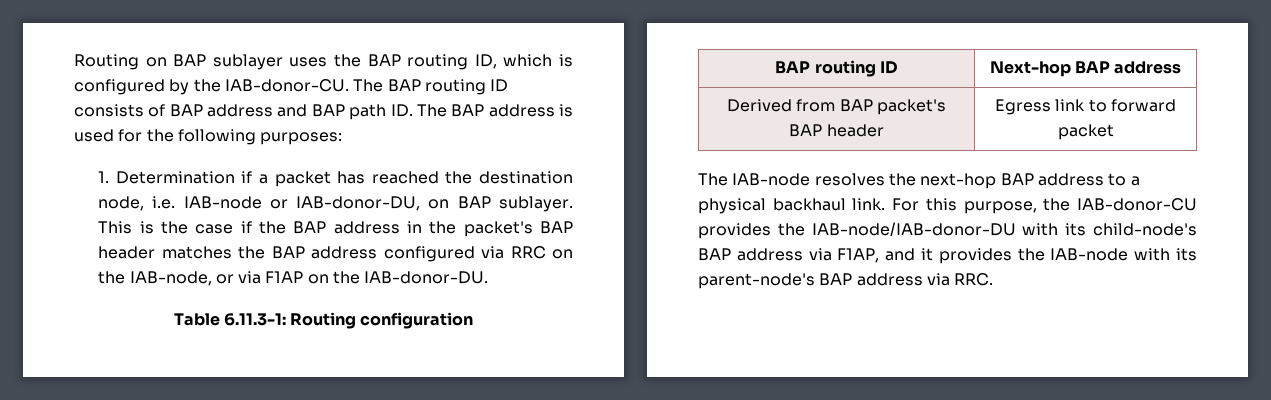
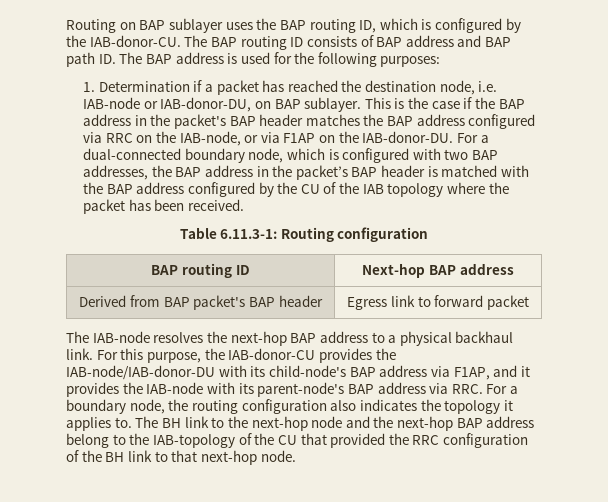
+ For a dual-connected boundary node, which is configured with two BAP addresses, the BAP address in the packet’s BAP header is matched with the BAP address configured by the CU of the IAB topology where the packet has been received.
- For this purpose, the IAB-donor-CU provides the IAB-node/IAB-donor-DU with its child-node's BAP address via F1AP, and it provides the IAB-node with its parent-node's BAP address via RRC.
+ For this purpose, the IAB-donor-CU provides the IAB-node/IAB-donor-DU with its child-node's BAP address via F1AP, and it provides the IAB-node with its parent-node's BAP address via RRC. For a boundary node, the routing configuration also indicates the topology it applies to. The BH link to the next-hop node and the next-hop BAP address belong to the IAB-topology of the CU that provided the RRC configuration of the BH link to that next-hop node.

